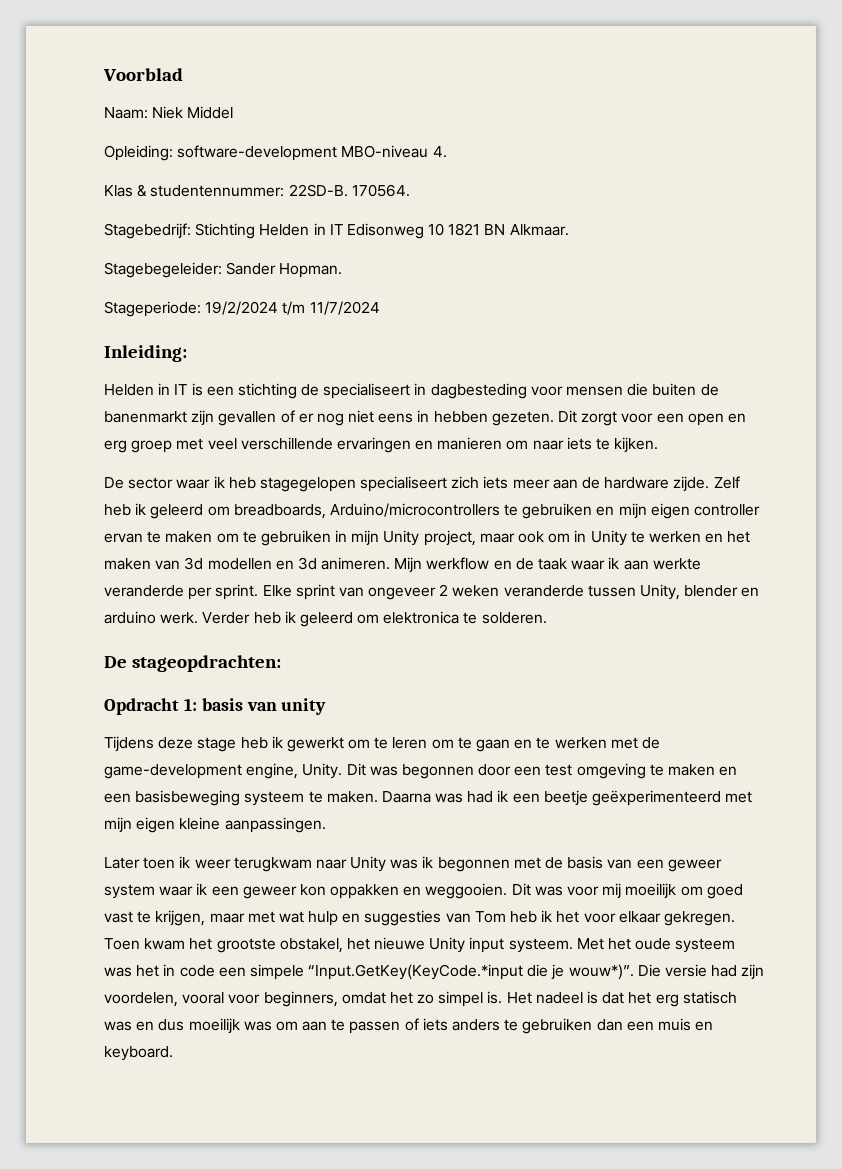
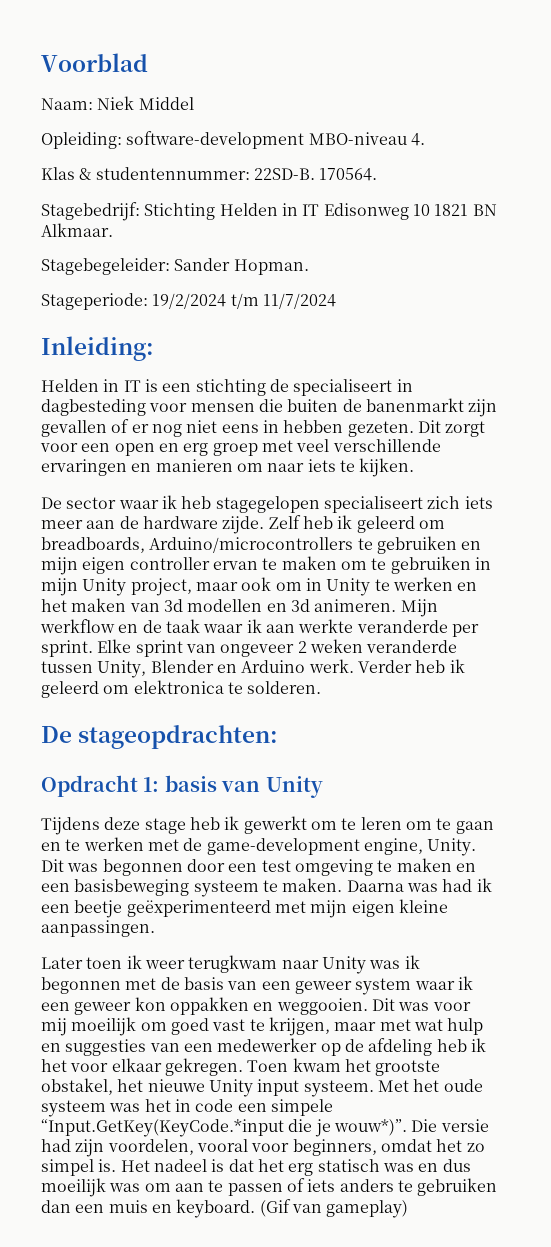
- Elke sprint van ongeveer 2 weken veranderde tussen Unity, blender en arduino werk.
+ Elke sprint van ongeveer 2 weken veranderde tussen Unity, Blender en Arduino werk.
- Opdracht 1: basis van unity
+ Opdracht 1: basis van Unity
- Dit was voor mij moeilijk om goed vast te krijgen, maar met wat hulp en suggesties van Tom heb ik het voor elkaar gekregen.
+ Dit was voor mij moeilijk om goed vast te krijgen, maar met wat hulp en suggesties van een medewerker op de afdeling heb ik het voor elkaar gekregen.
+ (Gif van gameplay)

